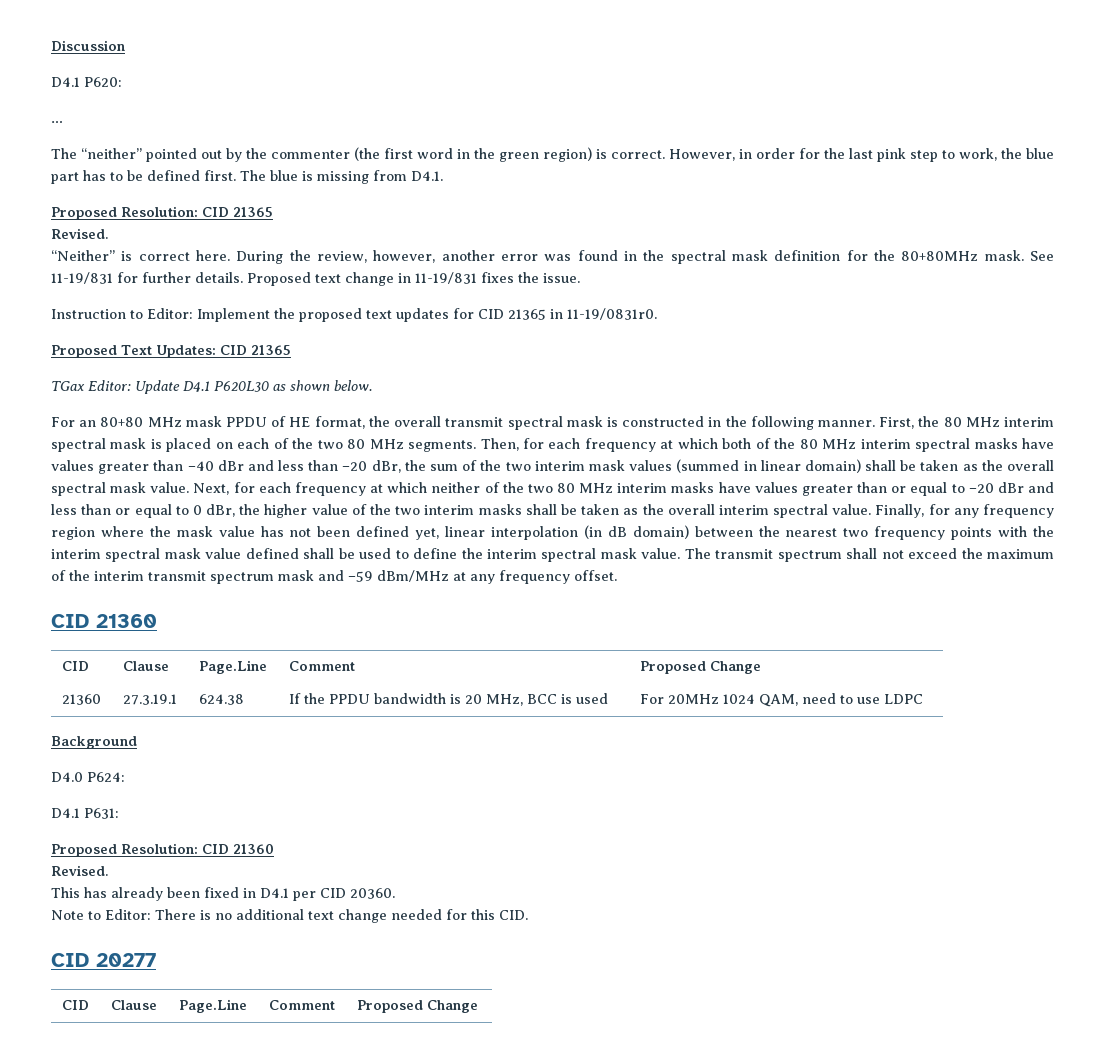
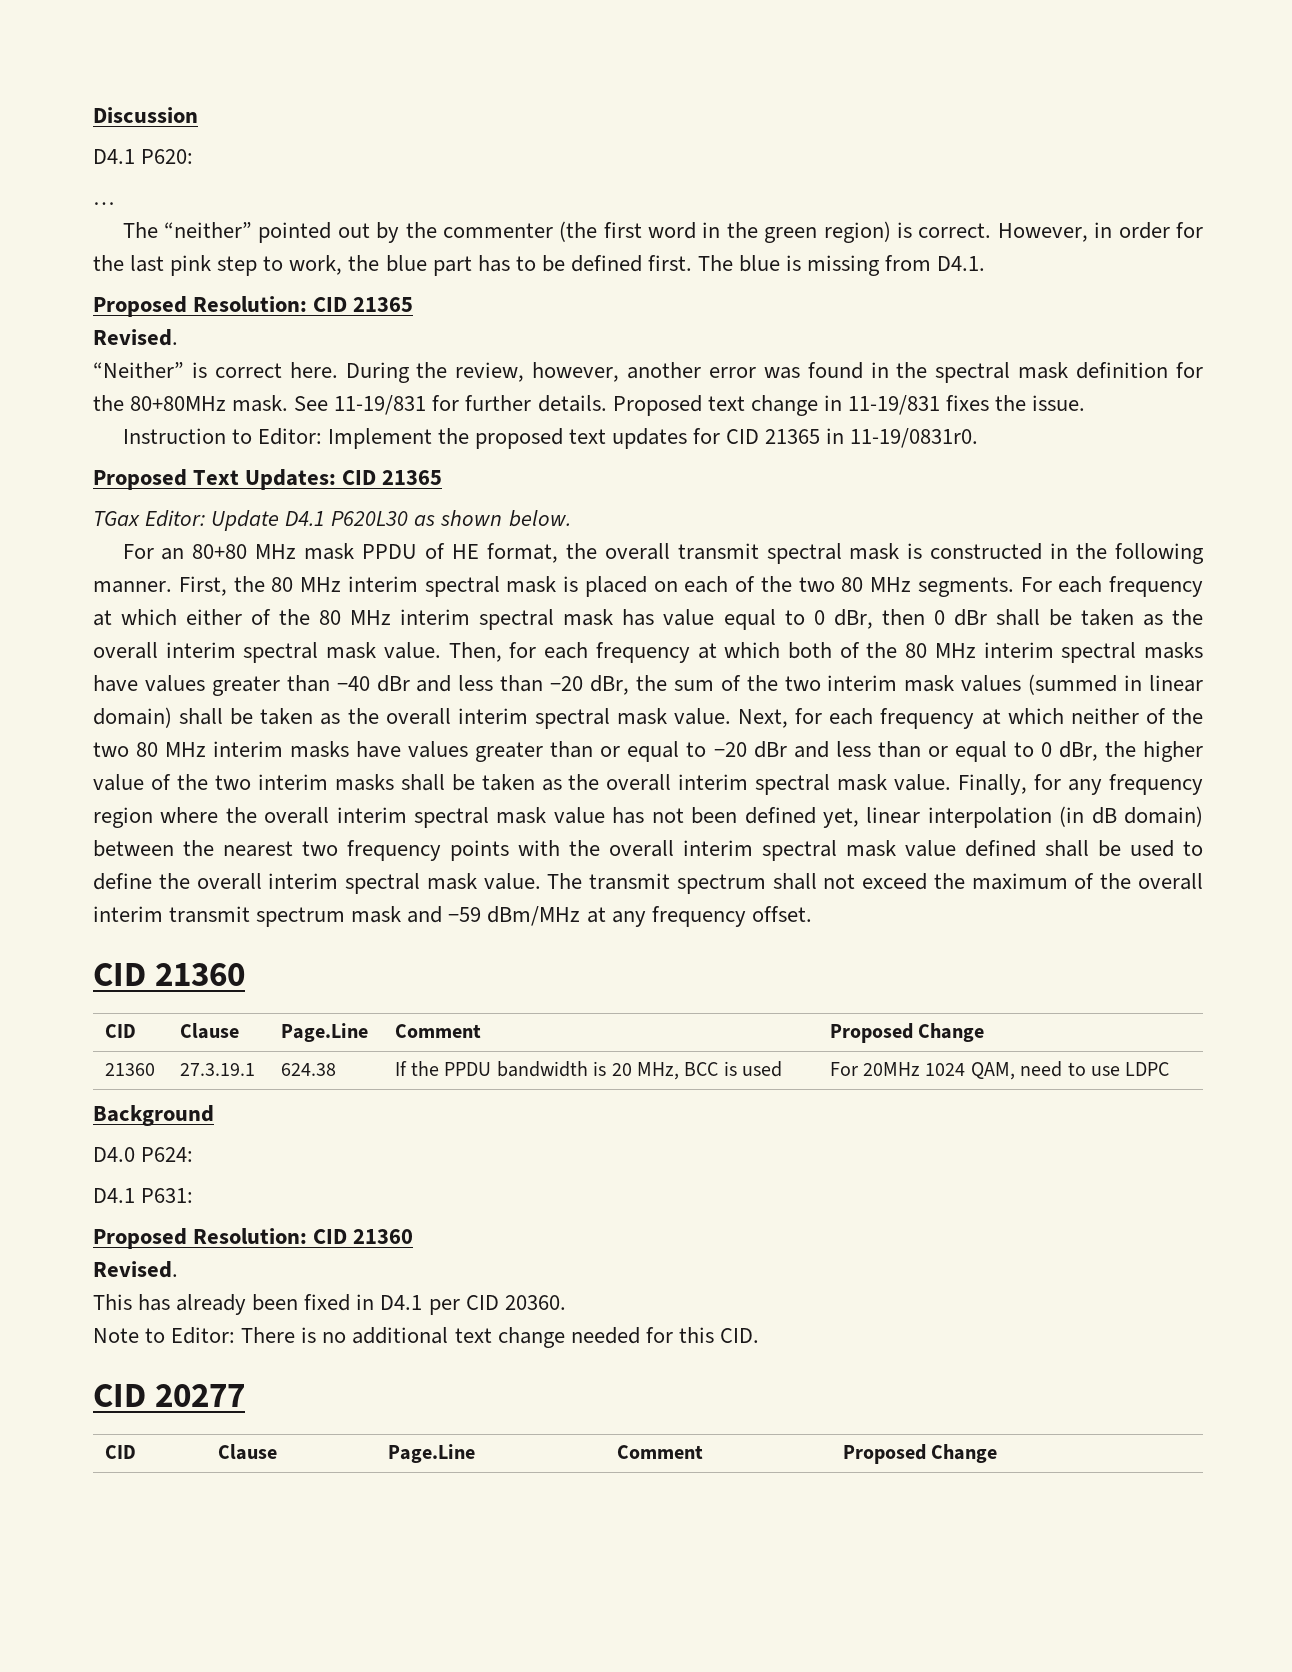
+ For each frequency at which either of the 80 MHz interim spectral mask has value equal to 0 dBr, then 0 dBr shall be taken as the overall interim spectral mask value.
- Then, for each frequency at which both of the 80 MHz interim spectral masks have values greater than −40 dBr and less than −20 dBr, the sum of the two interim mask values (summed in linear domain) shall be taken as the overall spectral mask value.
+ Then, for each frequency at which both of the 80 MHz interim spectral masks have values greater than −40 dBr and less than −20 dBr, the sum of the two interim mask values (summed in linear domain) shall be taken as the overall interim spectral mask value.
- Next, for each frequency at which neither of the two 80 MHz interim masks have values greater than or equal to −20 dBr and less than or equal to 0 dBr, the higher value of the two interim masks shall be taken as the overall interim spectral value.
+ Next, for each frequency at which neither of the two 80 MHz interim masks have values greater than or equal to −20 dBr and less than or equal to 0 dBr, the higher value of the two interim masks shall be taken as the overall interim spectral mask value.
- Finally, for any frequency region where the mask value has not been defined yet, linear interpolation (in dB domain) between the nearest two frequency points with the interim spectral mask value defined shall be used to define the interim spectral mask value.
+ Finally, for any frequency region where the overall interim spectral mask value has not been defined yet, linear interpolation (in dB domain) between the nearest two frequency points with the overall interim spectral mask value defined shall be used to define the overall interim spectral mask value.
- The transmit spectrum shall not exceed the maximum of the interim transmit spectrum mask and −59 dBm/MHz at any frequency offset.
+ The transmit spectrum shall not exceed the maximum of the overall interim transmit spectrum mask and −59 dBm/MHz at any frequency offset.

